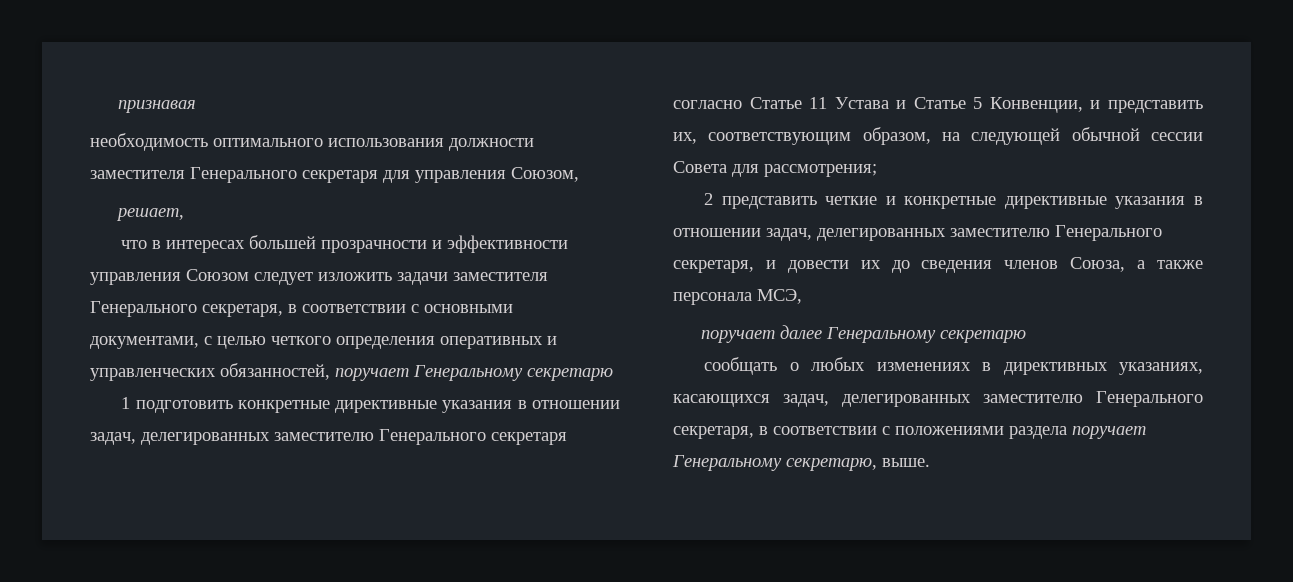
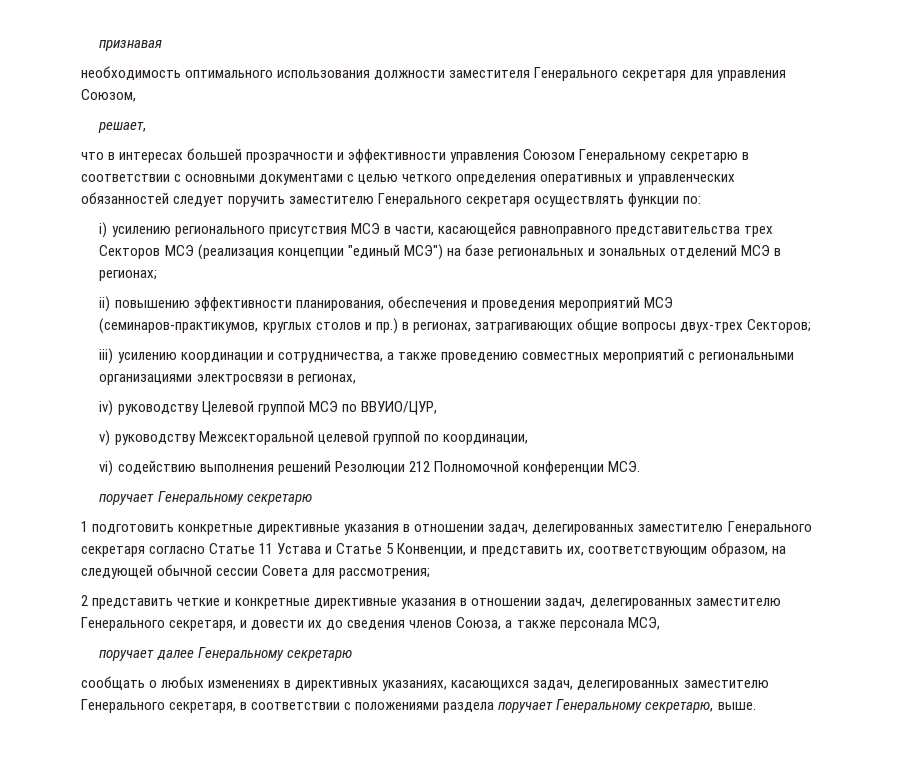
- что в интересах большей прозрачности и эффективности управления Союзом следует изложить задачи заместителя Генерального секретаря, в соответствии с основными документами, с целью четкого определения оперативных и управленческих обязанностей, поручает Генеральному секретарю
+ что в интересах большей прозрачности и эффективности управления Союзом Генеральному секретарю в соответствии с основными документами с целью четкого определения оперативных и управленческих обязанностей следует поручить заместителю Генерального секретаря осуществлять функции по:
+ i) усилению регионального присутствия МСЭ в части, касающейся равноправного представительства трех Секторов МСЭ (реализация концепции "единый МСЭ") на базе региональных и зональных отделений МСЭ в регионах;
+ ii) повышению эффективности планирования, обеспечения и проведения мероприятий МСЭ (семинаров-практикумов, круглых столов и пр.) в регионах, затрагивающих общие вопросы двух-трех Секторов;
+ iii) усилению координации и сотрудничества, а также проведению совместных мероприятий с региональными организациями электросвязи в регионах,
+ iv) руководству Целевой группой МСЭ по ВВУИО/ЦУР,
+ v) руководству Межсекторальной целевой группой по координации,
+ vi) содействию выполнения решений Резолюции 212 Полномочной конференции МСЭ.
+ поручает Генеральному секретарю

